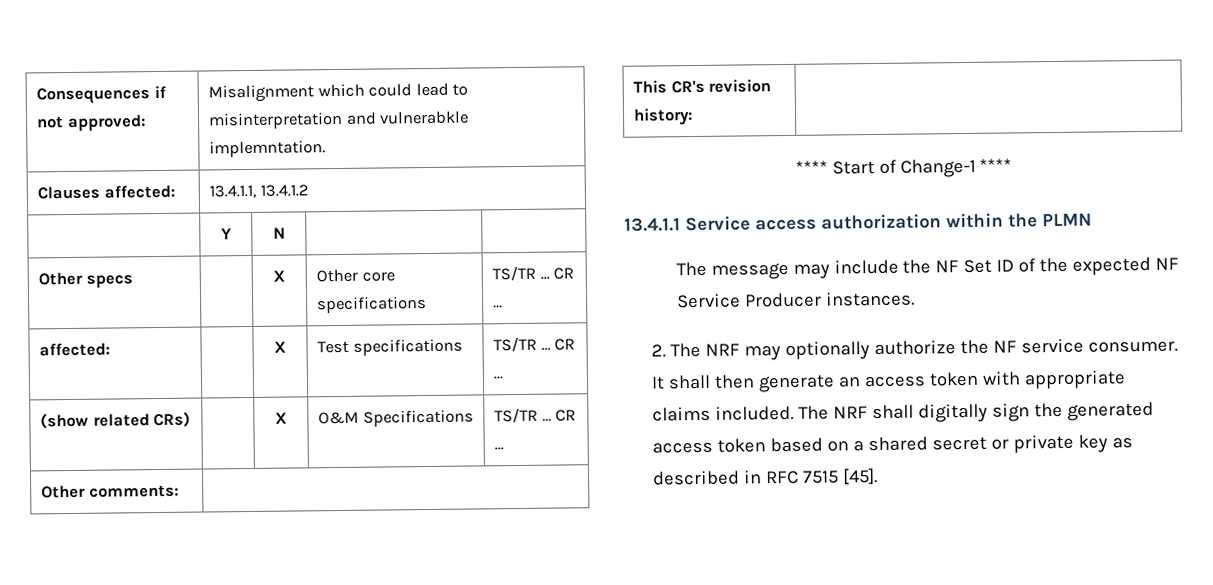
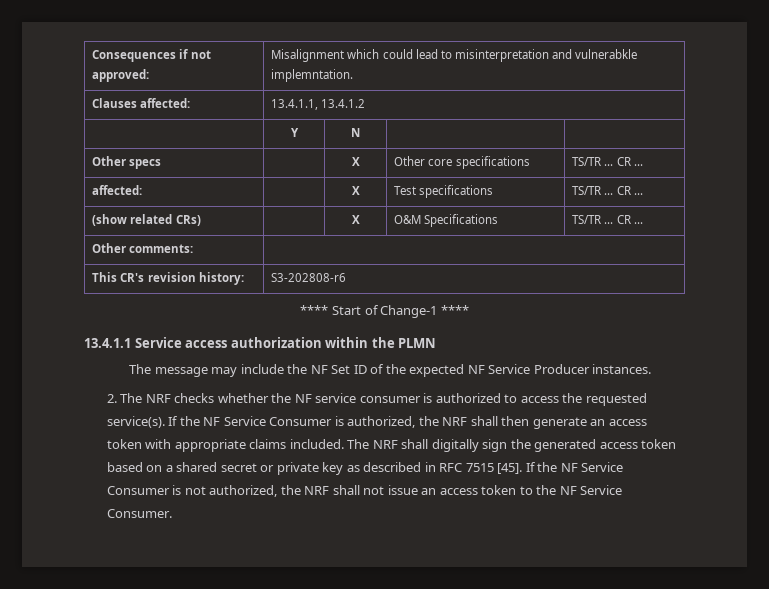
- This CR's revision history: |
+ This CR's revision history: | S3-202808-r6
- 2. The NRF may optionally authorize the NF service consumer. It shall then generate an access token with appropriate claims included.
+ 2. The NRF checks whether the NF service consumer is authorized to access the requested service(s). If the NF Service Consumer is authorized, the NRF shall then generate an access token with appropriate claims included.
+ If the NF Service Consumer is not authorized, the NRF shall not issue an access token to the NF Service Consumer.

